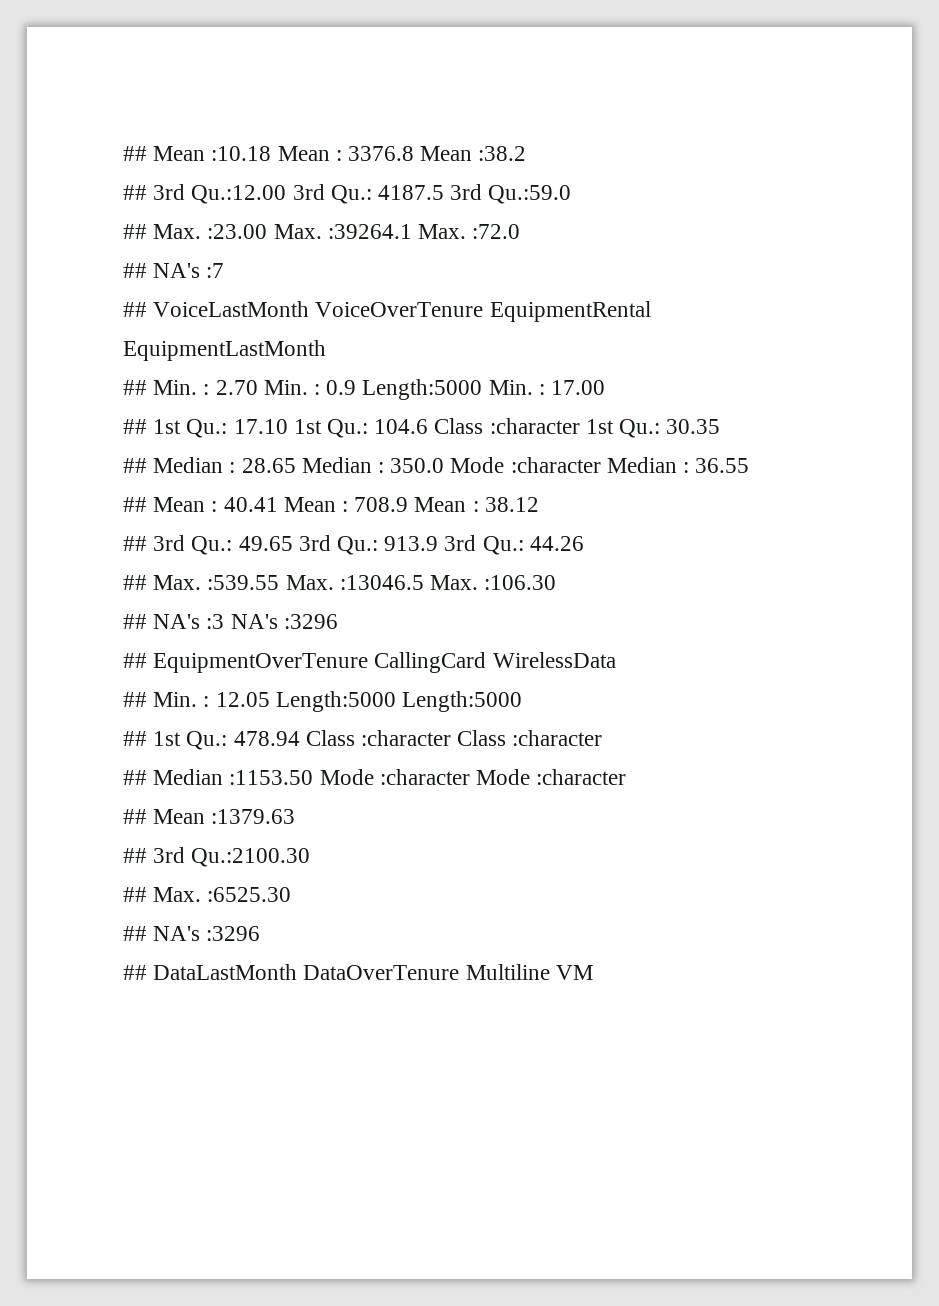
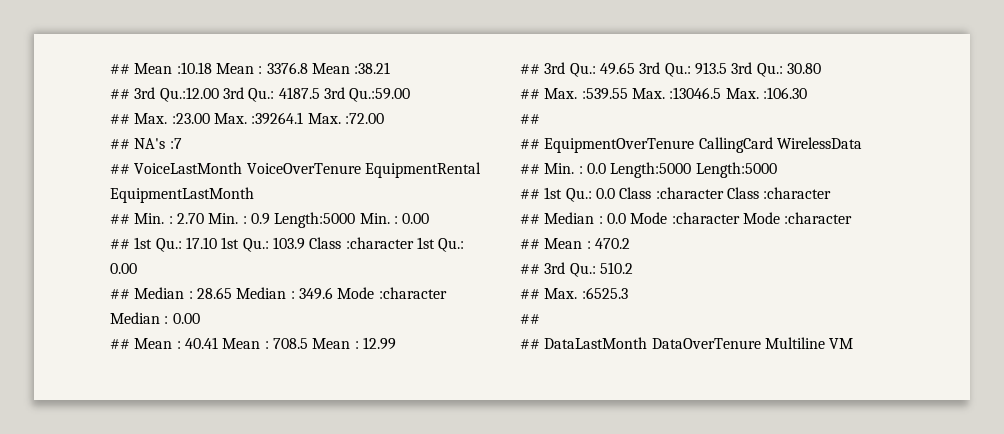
- ## Mean :10.18 Mean : 3376.8 Mean :38.2
+ ## Mean :10.18 Mean : 3376.8 Mean :38.21
- ## 3rd Qu.:12.00 3rd Qu.: 4187.5 3rd Qu.:59.0
+ ## 3rd Qu.:12.00 3rd Qu.: 4187.5 3rd Qu.:59.00
- ## Max. :23.00 Max. :39264.1 Max. :72.0
+ ## Max. :23.00 Max. :39264.1 Max. :72.00
- ## Min. : 2.70 Min. : 0.9 Length:5000 Min. : 17.00
+ ## Min. : 2.70 Min. : 0.9 Length:5000 Min. : 0.00
- ## 1st Qu.: 17.10 1st Qu.: 104.6 Class :character 1st Qu.: 30.35
+ ## 1st Qu.: 17.10 1st Qu.: 103.9 Class :character 1st Qu.: 0.00
- ## Median : 28.65 Median : 350.0 Mode :character Median : 36.55
+ ## Median : 28.65 Median : 349.6 Mode :character Median : 0.00
- ## Mean : 40.41 Mean : 708.9 Mean : 38.12
+ ## Mean : 40.41 Mean : 708.5 Mean : 12.99
- ## 3rd Qu.: 49.65 3rd Qu.: 913.9 3rd Qu.: 44.26
+ ## 3rd Qu.: 49.65 3rd Qu.: 913.5 3rd Qu.: 30.80
  ## Max. :539.55 Max. :13046.5 Max. :106.30
- ## NA's :3 NA's :3296
+ ##
- ## Min. : 12.05 Length:5000 Length:5000
+ ## Min. : 0.0 Length:5000 Length:5000
- ## 1st Qu.: 478.94 Class :character Class :character
+ ## 1st Qu.: 0.0 Class :character Class :character
- ## Median :1153.50 Mode :character Mode :character
+ ## Median : 0.0 Mode :character Mode :character
- ## Mean :1379.63
- ## 3rd Qu.:2100.30
- ## Max. :6525.30
- ## NA's :3296
+ ## Mean : 470.2
+ ## 3rd Qu.: 510.2
+ ## Max. :6525.3
+ ##

